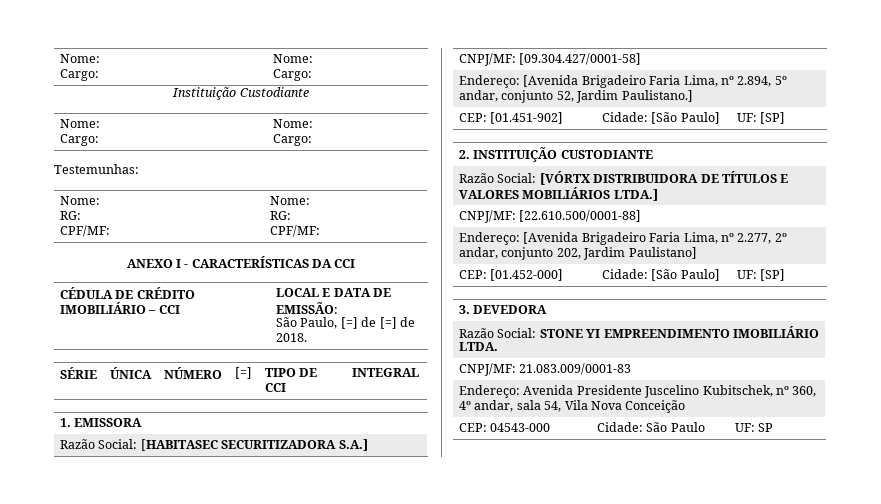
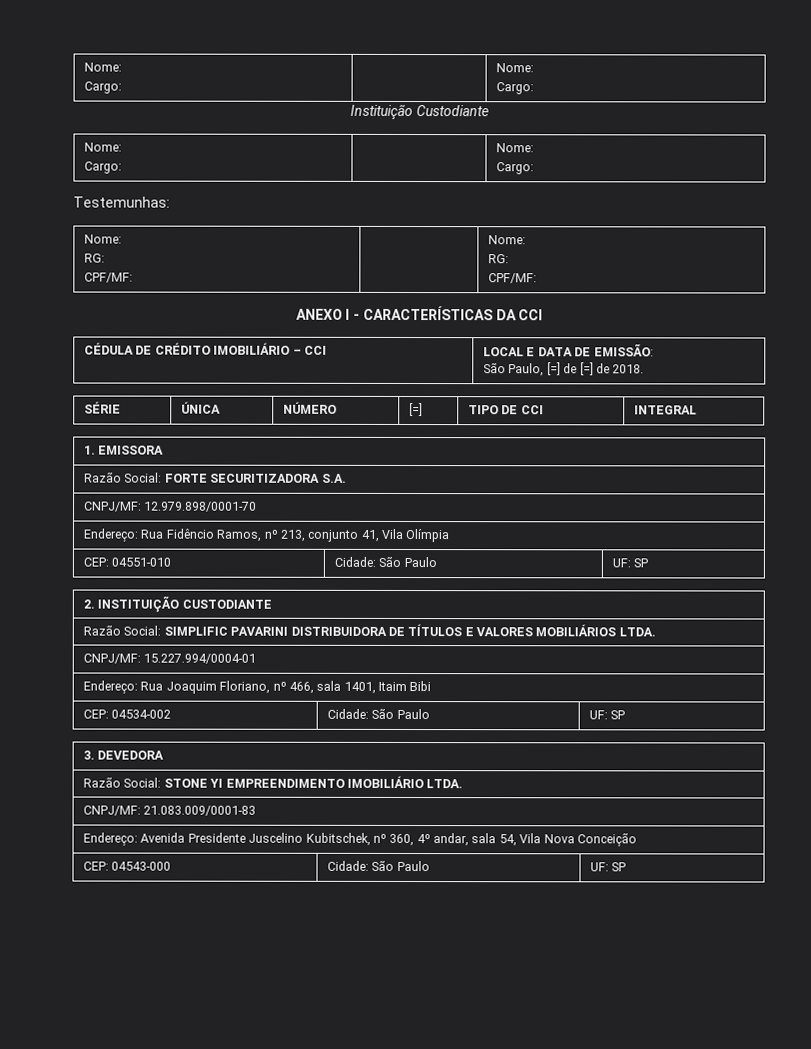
- Razão Social: [HABITASEC SECURITIZADORA S.A.]
- CNPJ/MF: [09.304.427/0001-58]
- Endereço: [Avenida Brigadeiro Faria Lima, nº 2.894, 5º andar, conjunto 52, Jardim Paulistano.]
- CEP: [01.451-902] | Cidade: [São Paulo] | UF: [SP]
+ Razão Social: FORTE SECURITIZADORA S.A.
+ CNPJ/MF: 12.979.898/0001-70
+ Endereço: Rua Fidêncio Ramos, nº 213, conjunto 41, Vila Olímpia
+ CEP: 04551-010 | Cidade: São Paulo | UF: SP
- Razão Social: [VÓRTX DISTRIBUIDORA DE TÍTULOS E VALORES MOBILIÁRIOS LTDA.]
- CNPJ/MF: [22.610.500/0001-88]
- Endereço: [Avenida Brigadeiro Faria Lima, nº 2.277, 2º andar, conjunto 202, Jardim Paulistano]
- CEP: [01.452-000] | Cidade: [São Paulo] | UF: [SP]
+ Razão Social: SIMPLIFIC PAVARINI DISTRIBUIDORA DE TÍTULOS E VALORES MOBILIÁRIOS LTDA.
+ CNPJ/MF: 15.227.994/0004-01
+ Endereço: Rua Joaquim Floriano, nº 466, sala 1401, Itaim Bibi
+ CEP: 04534-002 | Cidade: São Paulo | UF: SP

